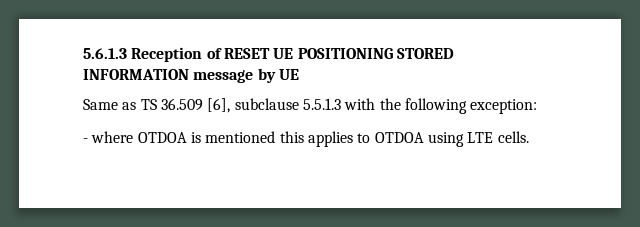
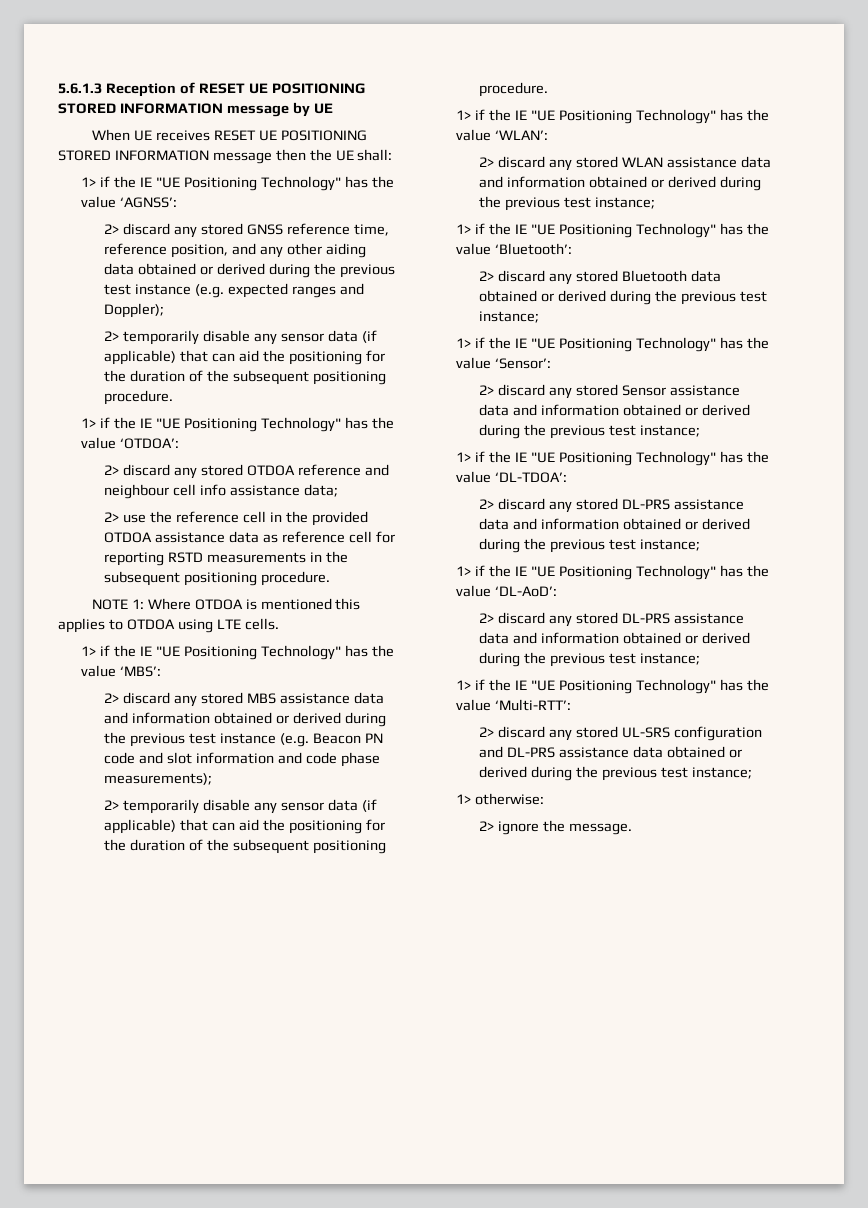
- Same as TS 36.509 [6], subclause 5.5.1.3 with the following exception:
- - where OTDOA is mentioned this applies to OTDOA using LTE cells.
+ When UE receives RESET UE POSITIONING STORED INFORMATION message then the UE shall:
+ 1> if the IE "UE Positioning Technology" has the value ‘AGNSS’:
+ 2> discard any stored GNSS reference time, reference position, and any other aiding data obtained or derived during the previous test instance (e.g. expected ranges and Doppler);
+ 2> temporarily disable any sensor data (if applicable) that can aid the positioning for the duration of the subsequent positioning procedure.
+ 1> if the IE "UE Positioning Technology" has the value ‘OTDOA’:
+ 2> discard any stored OTDOA reference and neighbour cell info assistance data;
+ 2> use the reference cell in the provided OTDOA assistance data as reference cell for reporting RSTD measurements in the subsequent positioning procedure.
+ NOTE 1: Where OTDOA is mentioned this applies to OTDOA using LTE cells.
+ 1> if the IE "UE Positioning Technology" has the value ‘MBS’:
+ 2> discard any stored MBS assistance data and information obtained or derived during the previous test instance (e.g. Beacon PN code and slot information and code phase measurements);
+ 2> temporarily disable any sensor data (if applicable) that can aid the positioning for the duration of the subsequent positioning procedure.
+ 1> if the IE "UE Positioning Technology" has the value ‘WLAN’:
+ 2> discard any stored WLAN assistance data and information obtained or derived during the previous test instance;
+ 1> if the IE "UE Positioning Technology" has the value ‘Bluetooth’:
+ 2> discard any stored Bluetooth data obtained or derived during the previous test instance;
+ 1> if the IE "UE Positioning Technology" has the value ‘Sensor’:
+ 2> discard any stored Sensor assistance data and information obtained or derived during the previous test instance;
+ 1> if the IE "UE Positioning Technology" has the value ‘DL-TDOA’:
+ 2> discard any stored DL-PRS assistance data and information obtained or derived during the previous test instance;
+ 1> if the IE "UE Positioning Technology" has the value ‘DL-AoD’:
+ 2> discard any stored DL-PRS assistance data and information obtained or derived during the previous test instance;
+ 1> if the IE "UE Positioning Technology" has the value ‘Multi-RTT’:
+ 2> discard any stored UL-SRS configuration and DL-PRS assistance data obtained or derived during the previous test instance;
+ 1> otherwise:
+ 2> ignore the message.

